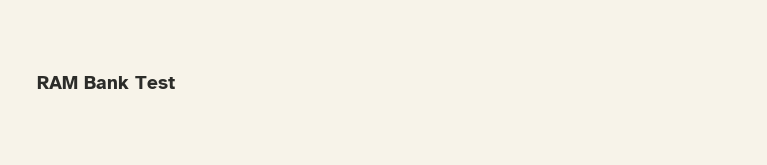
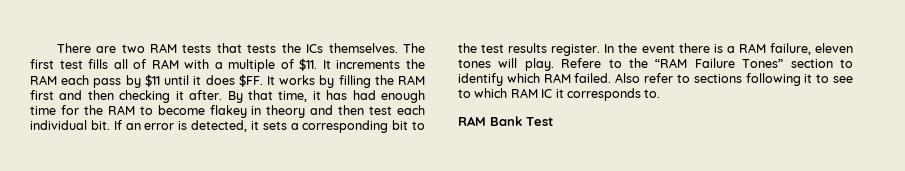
+ There are two RAM tests that tests the ICs themselves. The first test fills all of RAM with a multiple of $11. It increments the RAM each pass by $11 until it does $FF. It works by filling the RAM first and then checking it after. By that time, it has had enough time for the RAM to become flakey in theory and then test each individual bit. If an error is detected, it sets a corresponding bit to the test results register. In the event there is a RAM failure, eleven tones will play. Refere to the “RAM Failure Tones” section to identify which RAM failed. Also refer to sections following it to see to which RAM IC it corresponds to.

